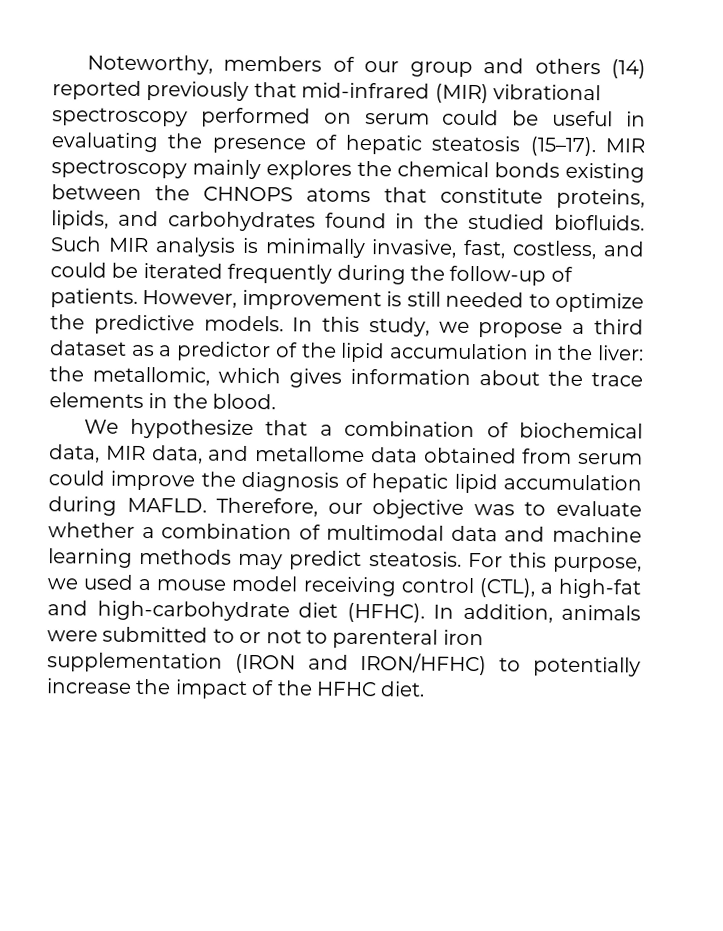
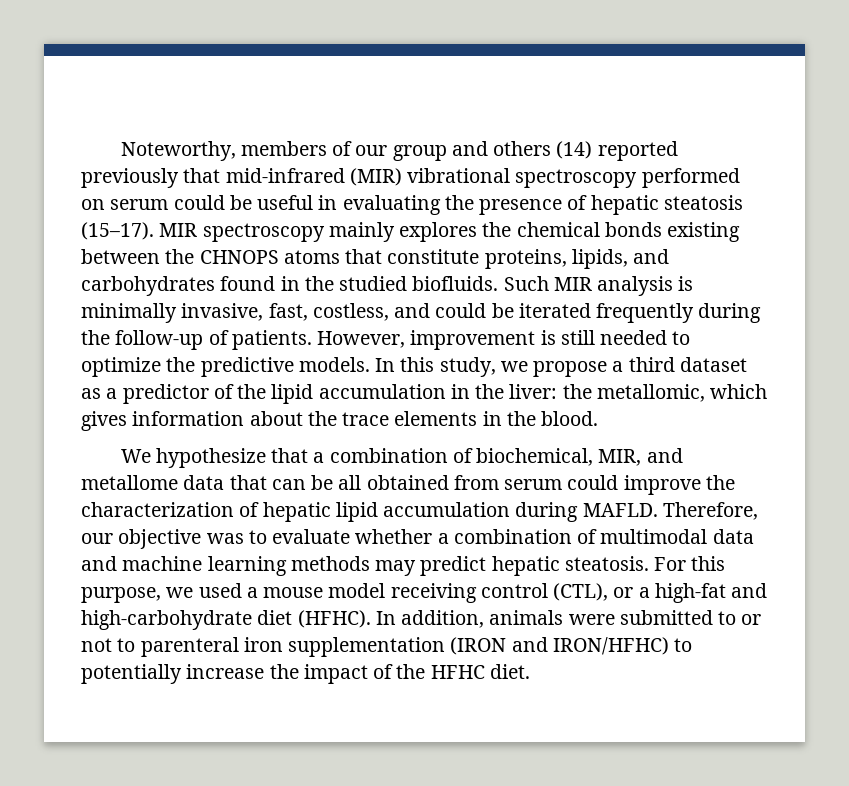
- We hypothesize that a combination of biochemical data, MIR data, and metallome data obtained from serum could improve the diagnosis of hepatic lipid accumulation during MAFLD.
+ We hypothesize that a combination of biochemical, MIR, and metallome data that can be all obtained from serum could improve the characterization of hepatic lipid accumulation during MAFLD.
- Therefore, our objective was to evaluate whether a combination of multimodal data and machine learning methods may predict steatosis.
+ Therefore, our objective was to evaluate whether a combination of multimodal data and machine learning methods may predict hepatic steatosis.
- For this purpose, we used a mouse model receiving control (CTL), a high-fat and high-carbohydrate diet (HFHC).
+ For this purpose, we used a mouse model receiving control (CTL), or a high-fat and high-carbohydrate diet (HFHC).

